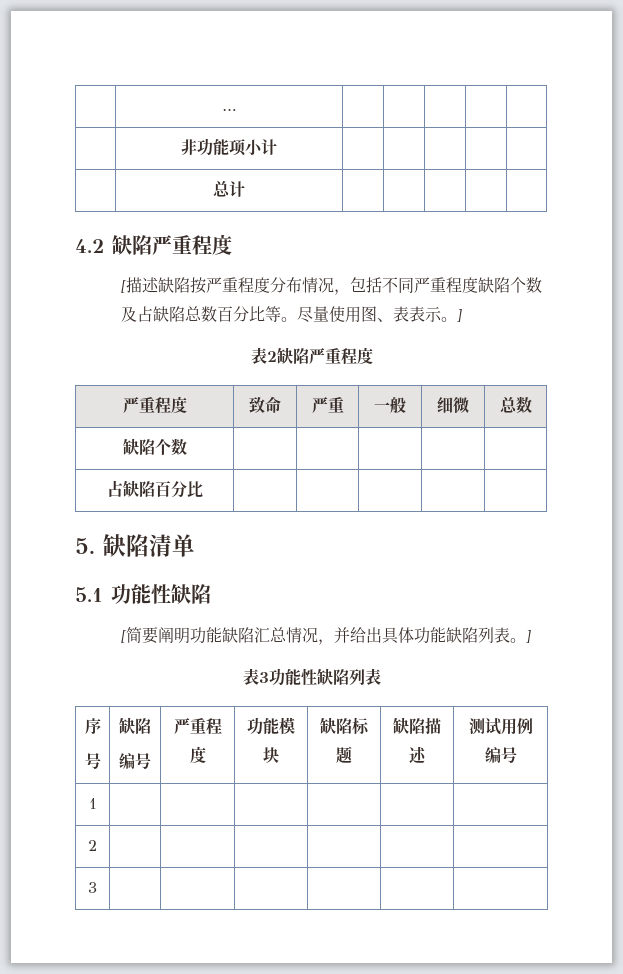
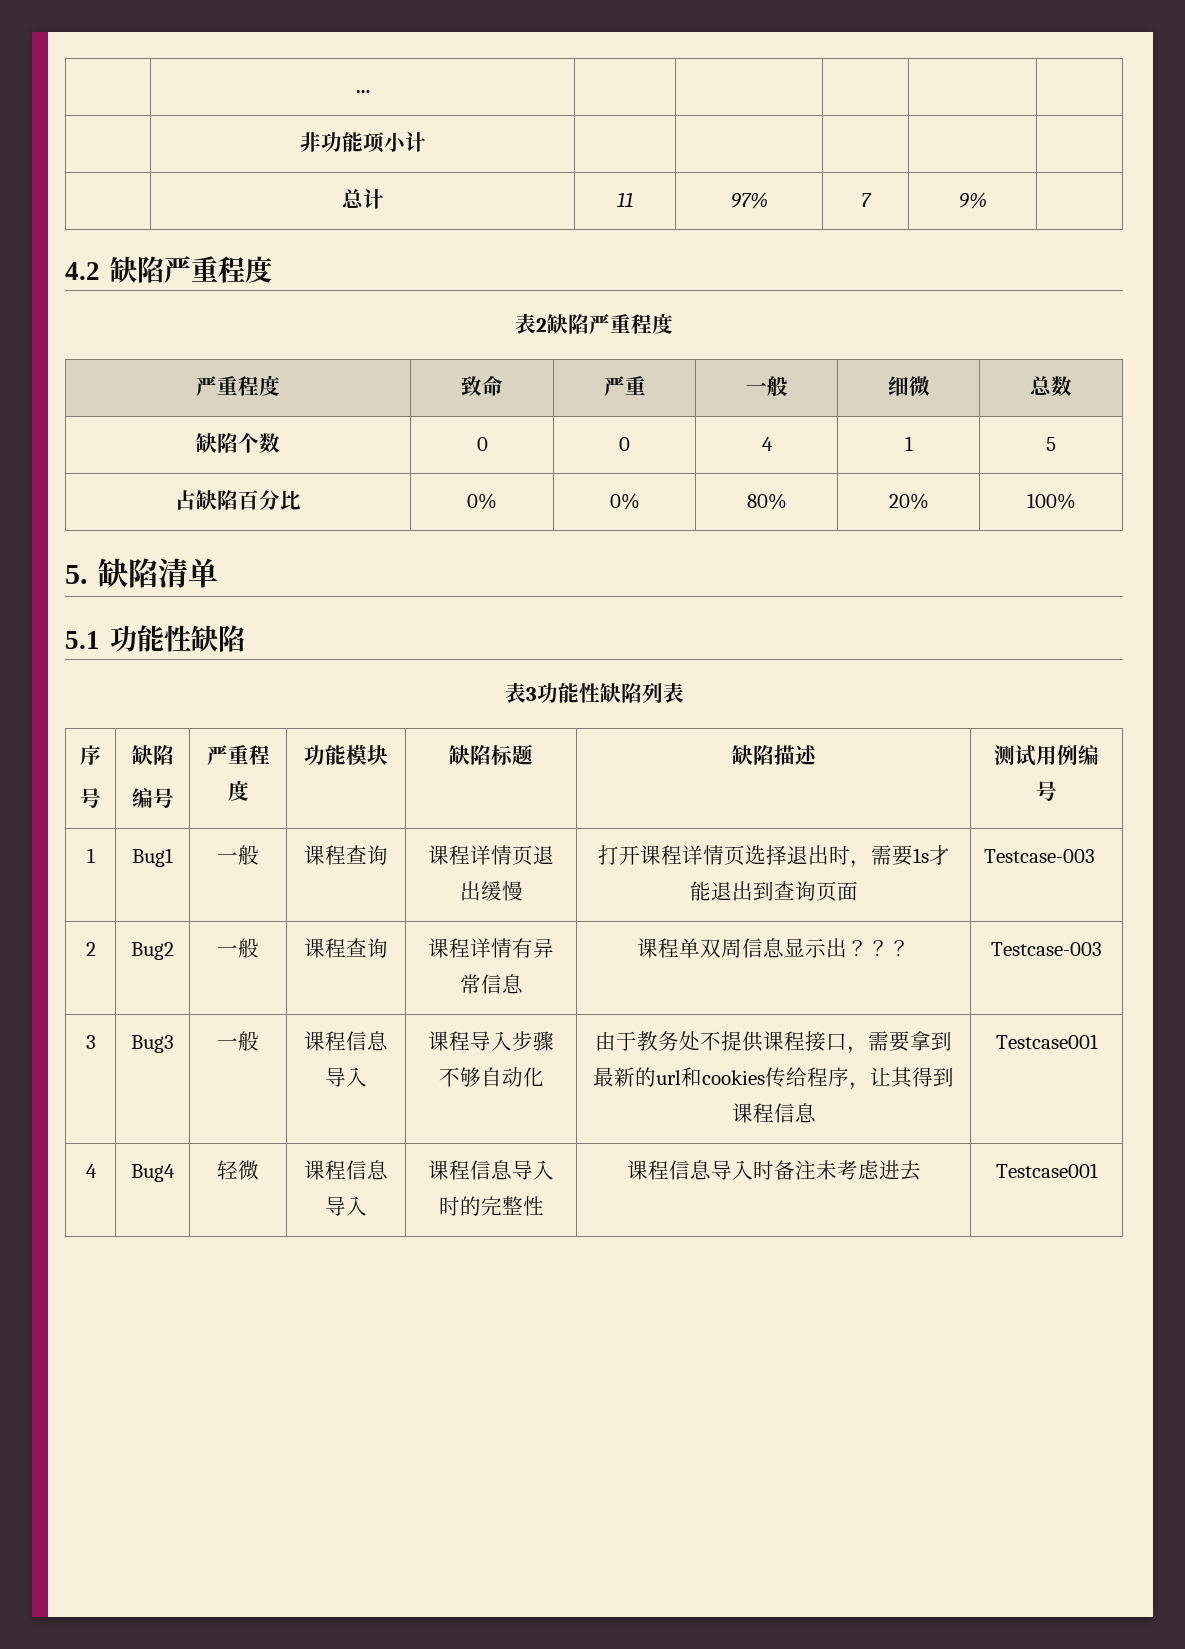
- | 总计 | | | | |
+ | 总计 | 11 | 97% | 7 | 9% |
- [描述缺陷按严重程度分布情况，包括不同严重程度缺陷个数及占缺陷总数百分比等。尽量使用图、表表示。]
- 缺陷个数 | | | | |
- 占缺陷百分比 | | | | |
+ 缺陷个数 | 0 | 0 | 4 | 1 | 5
+ 占缺陷百分比 | 0% | 0% | 80% | 20% | 100%
- [简要阐明功能缺陷汇总情况，并给出具体功能缺陷列表。]
- 1 | | | | | |
- 2 | | | | | |
- 3 | | | | | |
+ 1 | Bug1 | 一般 | 课程查询 | 课程详情页退出缓慢 | 打开课程详情页选择退出时，需要1s才能退出到查询页面 | Testcase-003
+ 2 | Bug2 | 一般 | 课程查询 | 课程详情有异常信息 | 课程单双周信息显示出？？？ | Testcase-003
+ 3 | Bug3 | 一般 | 课程信息导入 | 课程导入步骤不够自动化 | 由于教务处不提供课程接口，需要拿到最新的url和cookies传给程序，让其得到课程信息 | Testcase001
+ 4 | Bug4 | 轻微 | 课程信息导入 | 课程信息导入时的完整性 | 课程信息导入时备注未考虑进去 | Testcase001

